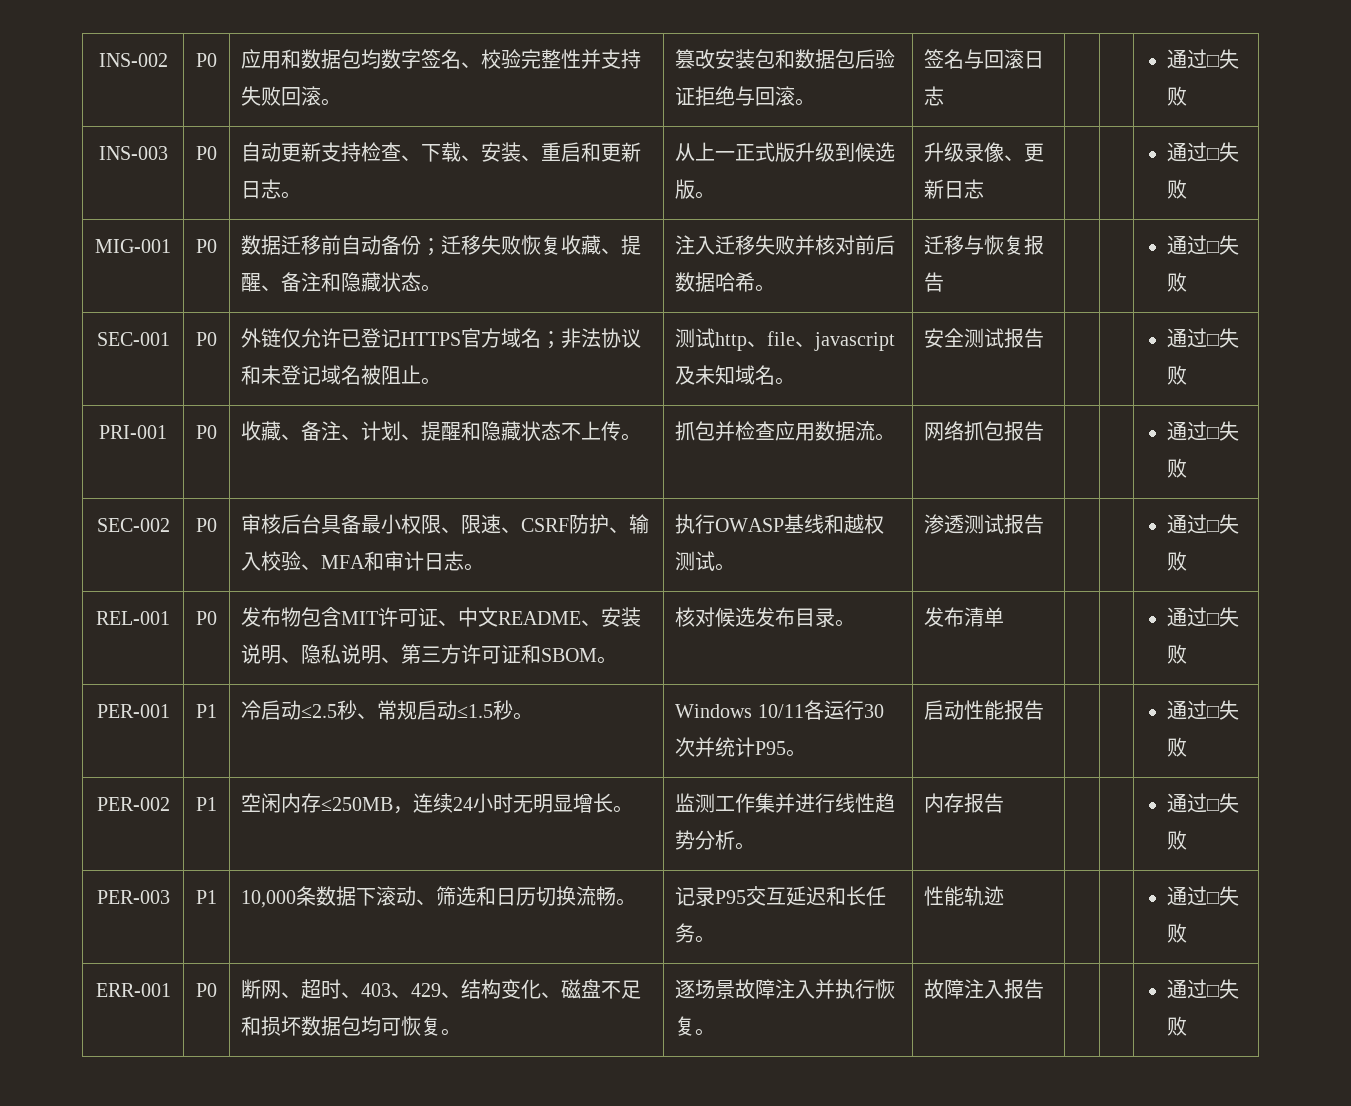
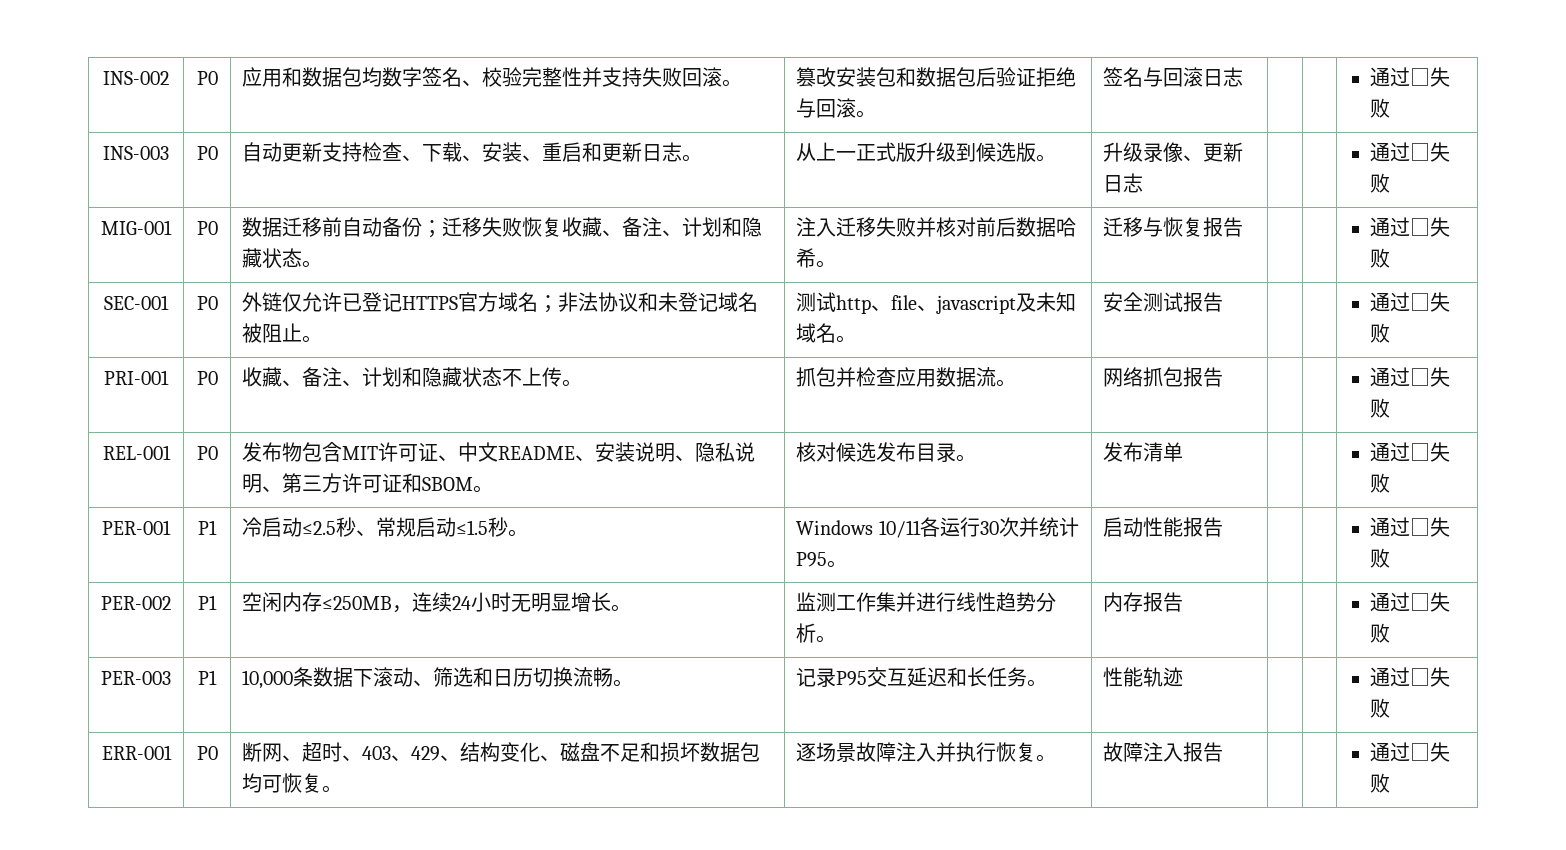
- MIG-001 | P0 | 数据迁移前自动备份；迁移失败恢复收藏、提醒、备注和隐藏状态。 | 注入迁移失败并核对前后数据哈希。 | 迁移与恢复报告 | | | 通过□失败
+ MIG-001 | P0 | 数据迁移前自动备份；迁移失败恢复收藏、备注、计划和隐藏状态。 | 注入迁移失败并核对前后数据哈希。 | 迁移与恢复报告 | | | 通过□失败
- PRI-001 | P0 | 收藏、备注、计划、提醒和隐藏状态不上传。 | 抓包并检查应用数据流。 | 网络抓包报告 | | | 通过□失败
+ PRI-001 | P0 | 收藏、备注、计划和隐藏状态不上传。 | 抓包并检查应用数据流。 | 网络抓包报告 | | | 通过□失败
- SEC-002 | P0 | 审核后台具备最小权限、限速、CSRF防护、输入校验、MFA和审计日志。 | 执行OWASP基线和越权测试。 | 渗透测试报告 | | | 通过□失败

